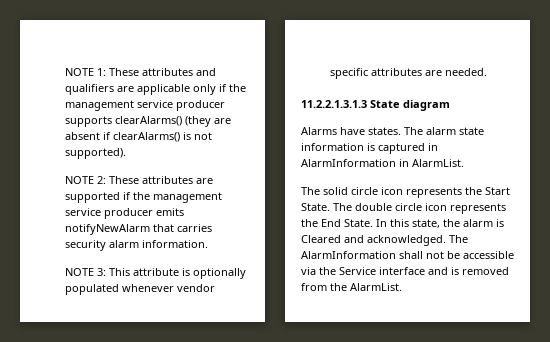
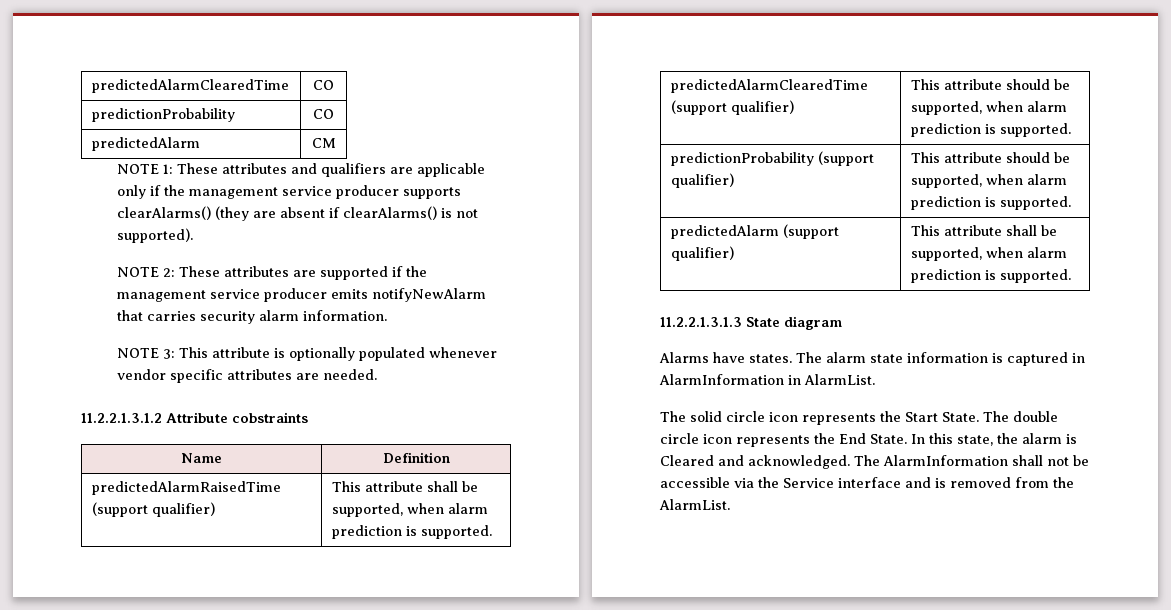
+ predictedAlarmClearedTime | CO
+ predictionProbability | CO
+ predictedAlarm | CM
+ 11.2.2.1.3.1.2 Attribute cobstraints
+ Name | Definition
+ predictedAlarmRaisedTime (support qualifier) | This attribute shall be supported, when alarm prediction is supported.
+ predictedAlarmClearedTime (support qualifier) | This attribute should be supported, when alarm prediction is supported.
+ predictionProbability (support qualifier) | This attribute should be supported, when alarm prediction is supported.
+ predictedAlarm (support qualifier) | This attribute shall be supported, when alarm prediction is supported.

